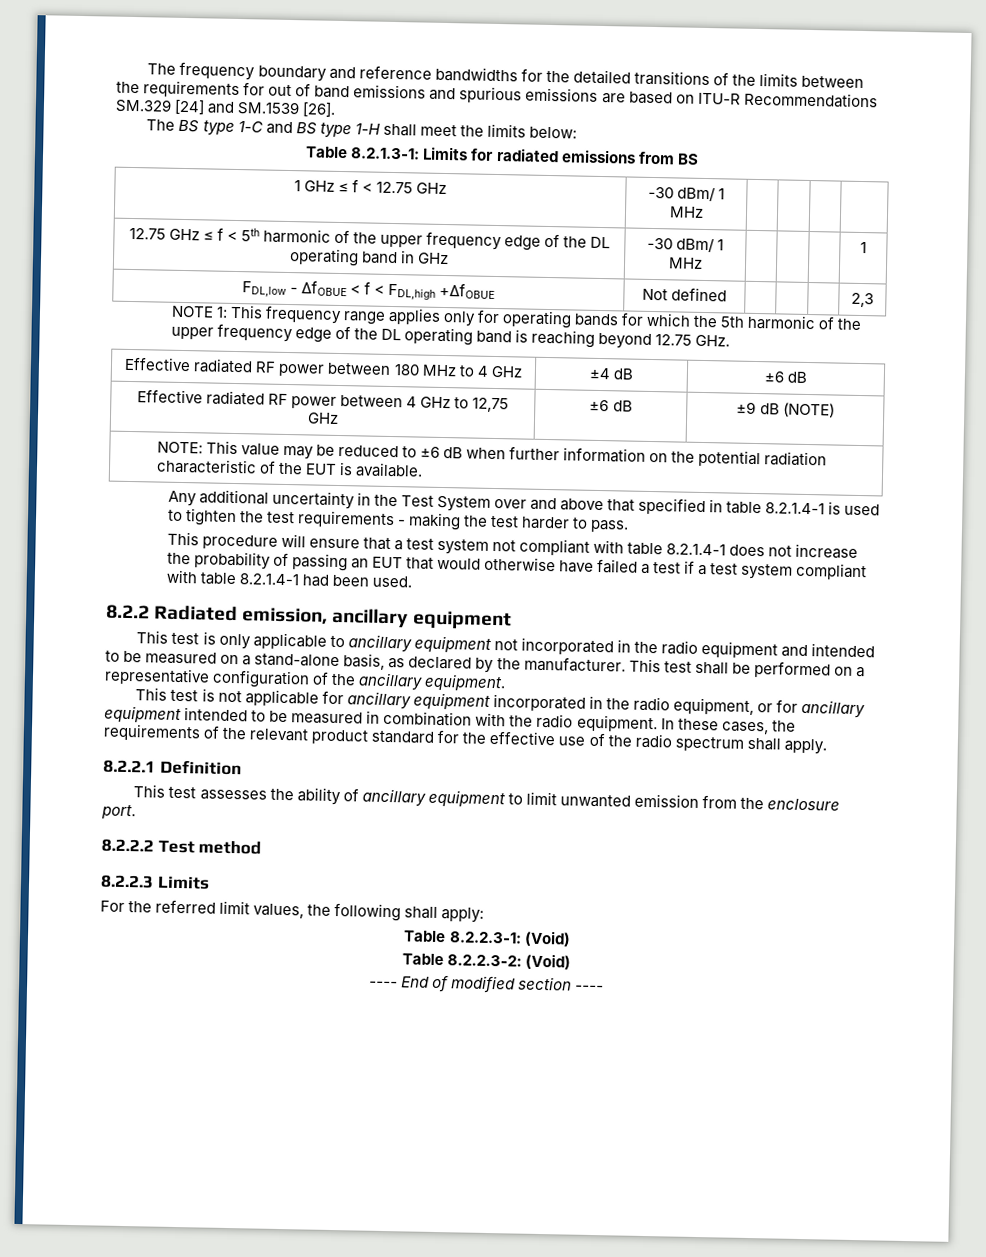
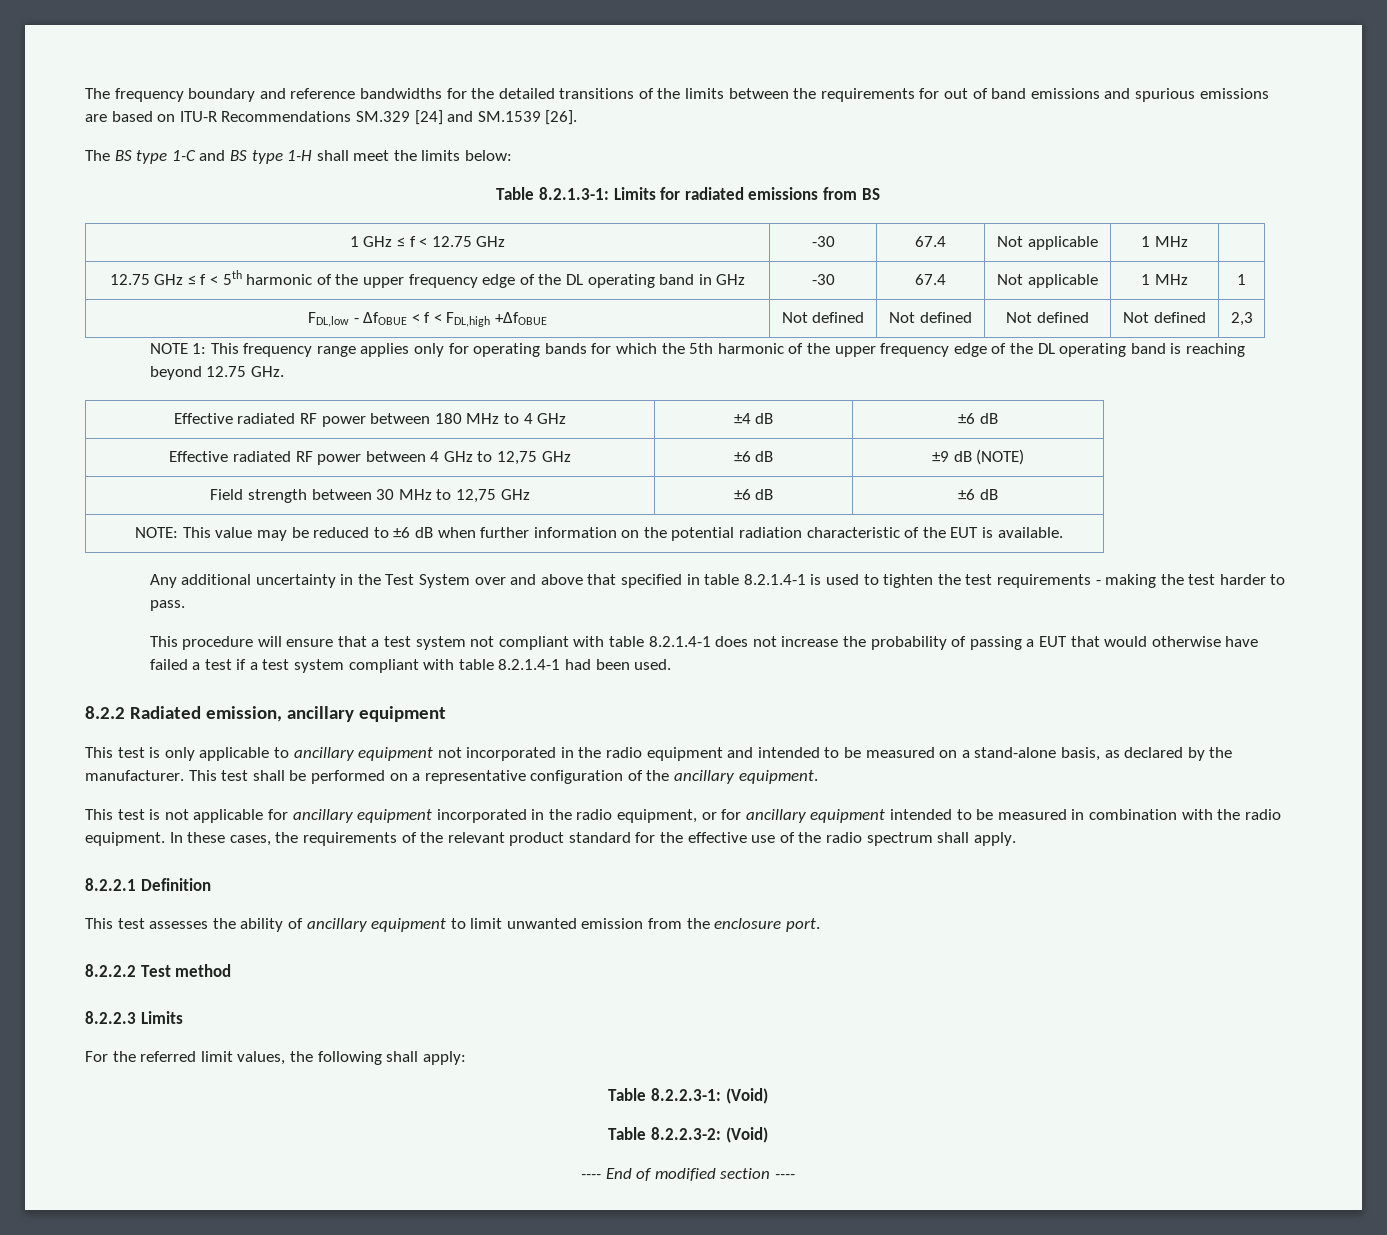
- 1 GHz ≤ f < 12.75 GHz | -30 dBm/ 1 MHz | | | |
+ 1 GHz ≤ f < 12.75 GHz | -30 | 67.4 | Not applicable | 1 MHz |
- 12.75 GHz ≤ f < 5th harmonic of the upper frequency edge of the DL operating band in GHz | -30 dBm/ 1 MHz | | | | 1
+ 12.75 GHz ≤ f < 5th harmonic of the upper frequency edge of the DL operating band in GHz | -30 | 67.4 | Not applicable | 1 MHz | 1
- FDL,low - ΔfOBUE < f < FDL,high +ΔfOBUE | Not defined | | | | 2,3
+ FDL,low - ΔfOBUE < f < FDL,high +ΔfOBUE | Not defined | Not defined | Not defined | Not defined | 2,3
+ Field strength between 30 MHz to 12,75 GHz | ±6 dB | ±6 dB
- This procedure will ensure that a test system not compliant with table 8.2.1.4-1 does not increase the probability of passing an EUT that would otherwise have failed a test if a test system compliant with table 8.2.1.4-1 had been used.
+ This procedure will ensure that a test system not compliant with table 8.2.1.4-1 does not increase the probability of passing a EUT that would otherwise have failed a test if a test system compliant with table 8.2.1.4-1 had been used.

